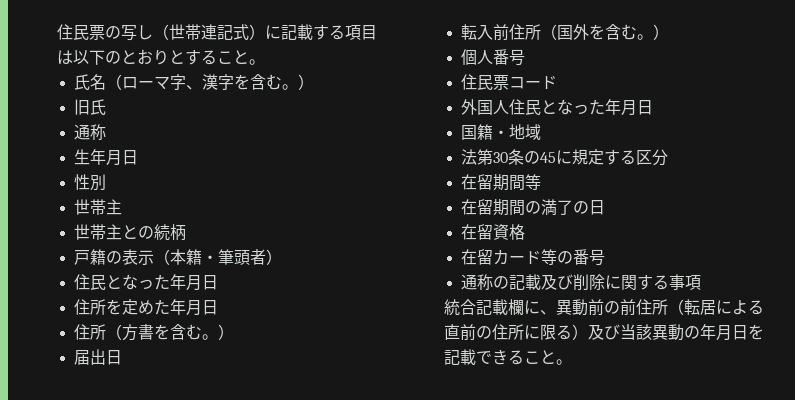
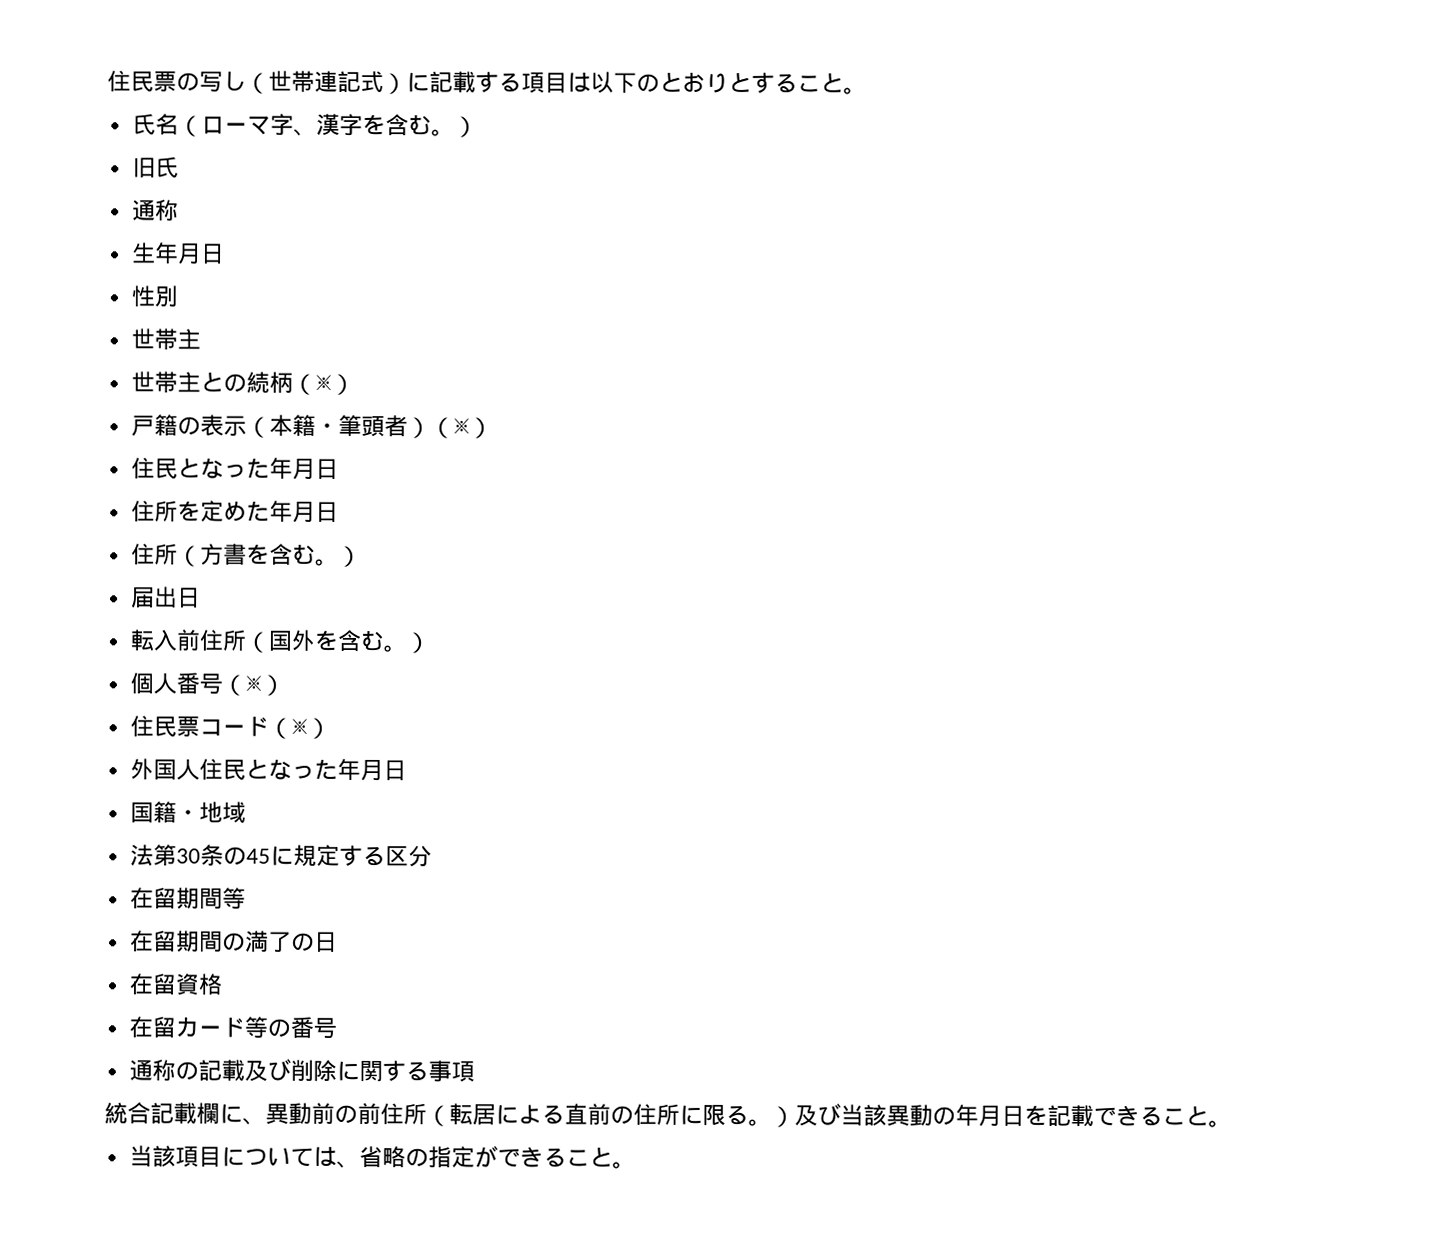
- 世帯主との続柄
+ 世帯主との続柄（※）
- 戸籍の表示（本籍・筆頭者）
+ 戸籍の表示（本籍・筆頭者）（※）
- 個人番号
+ 個人番号（※）
- 住民票コード
+ 住民票コード（※）
- 統合記載欄に、異動前の前住所（転居による直前の住所に限る）及び当該異動の年月日を記載できること。
+ 統合記載欄に、異動前の前住所（転居による直前の住所に限る。）及び当該異動の年月日を記載できること。
+ 当該項目については、省略の指定ができること。

